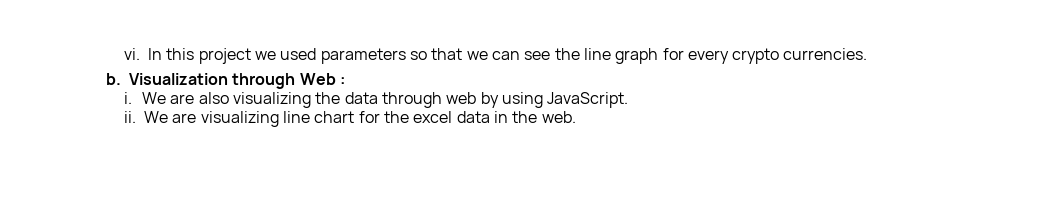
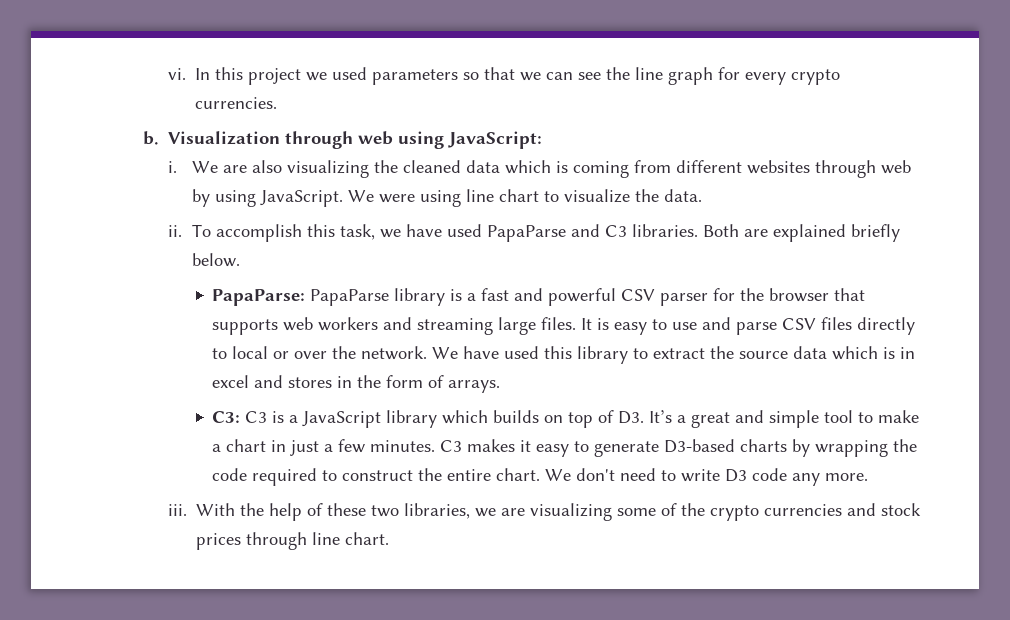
- Visualization through Web :
+ Visualization through web using JavaScript:
- We are also visualizing the data through web by using JavaScript.
- ii. We are visualizing line chart for the excel data in the web.
+ We are also visualizing the cleaned data which is coming from different websites through web by using JavaScript. We were using line chart to visualize the data.
+ ii. To accomplish this task, we have used PapaParse and C3 libraries. Both are explained briefly below.
+ PapaParse: PapaParse library is a fast and powerful CSV parser for the browser that supports web workers and streaming large files. It is easy to use and parse CSV files directly to local or over the network. We have used this library to extract the source data which is in excel and stores in the form of arrays.
+ C3: C3 is a JavaScript library which builds on top of D3. It’s a great and simple tool to make a chart in just a few minutes. C3 makes it easy to generate D3-based charts by wrapping the code required to construct the entire chart. We don't need to write D3 code any more.
+ iii. With the help of these two libraries, we are visualizing some of the crypto currencies and stock prices through line chart.

